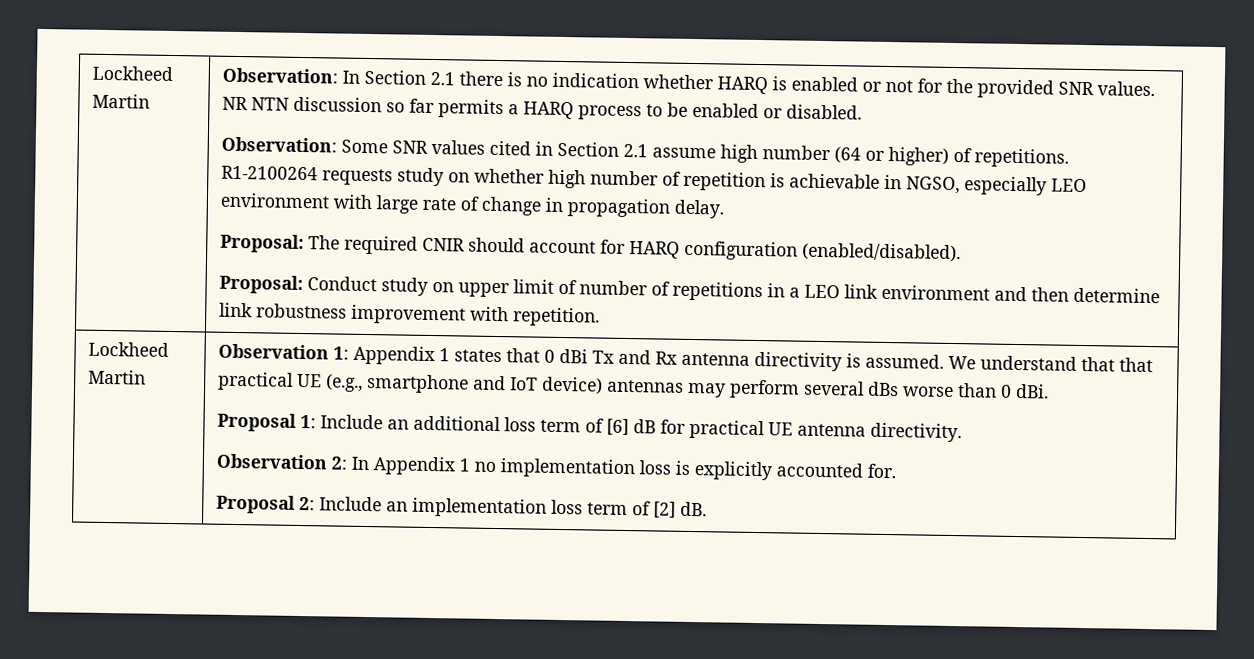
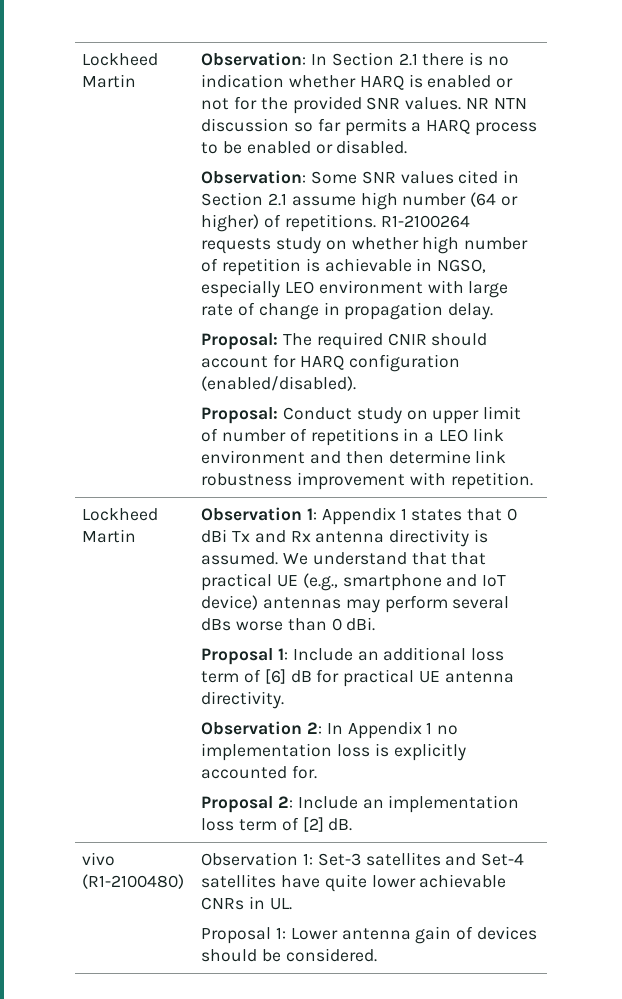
+ vivo (R1-2100480) | Observation 1: Set-3 satellites and Set-4 satellites have quite lower achievable CNRs in UL.
+ Proposal 1: Lower antenna gain of devices should be considered.

